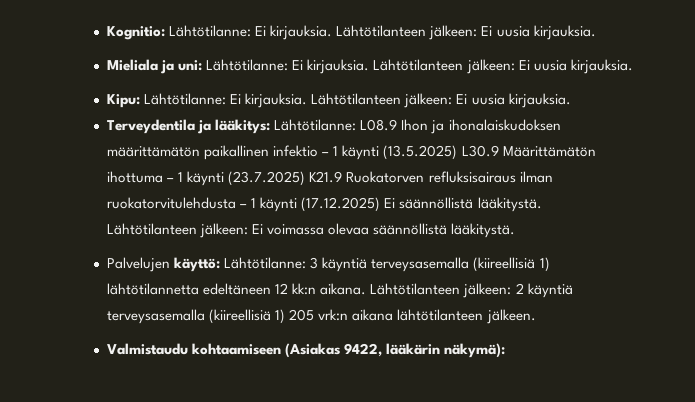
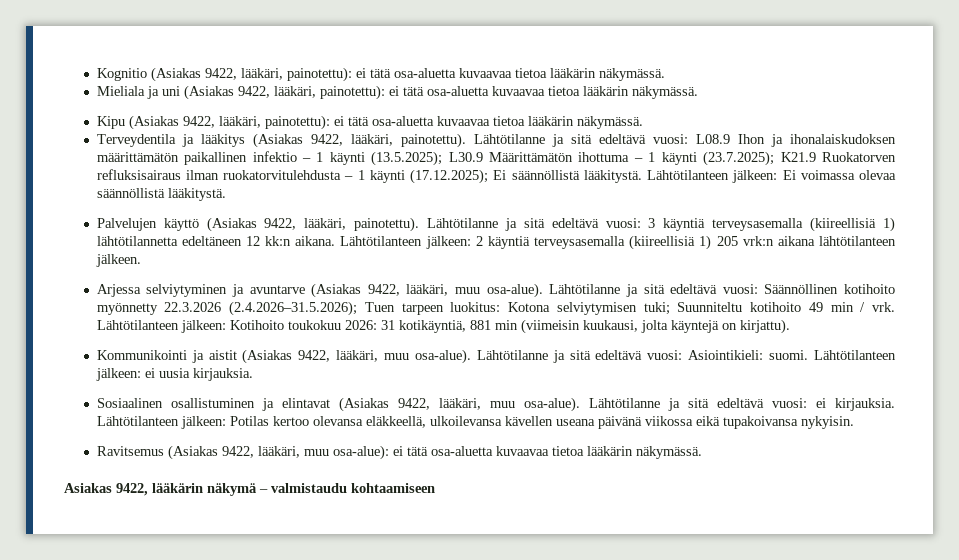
- Kognitio: Lähtötilanne: Ei kirjauksia. Lähtötilanteen jälkeen: Ei uusia kirjauksia.
- Mieliala ja uni: Lähtötilanne: Ei kirjauksia. Lähtötilanteen jälkeen: Ei uusia kirjauksia.
- Kipu: Lähtötilanne: Ei kirjauksia. Lähtötilanteen jälkeen: Ei uusia kirjauksia.
- Terveydentila ja lääkitys: Lähtötilanne: L08.9 Ihon ja ihonalaiskudoksen määrittämätön paikallinen infektio – 1 käynti (13.5.2025) L30.9 Määrittämätön ihottuma – 1 käynti (23.7.2025) K21.9 Ruokatorven refluksisairaus ilman ruokatorvitulehdusta – 1 käynti (17.12.2025) Ei säännöllistä lääkitystä.
+ Kognitio (Asiakas 9422, lääkäri, painotettu): ei tätä osa-aluetta kuvaavaa tietoa lääkärin näkymässä.
+ Mieliala ja uni (Asiakas 9422, lääkäri, painotettu): ei tätä osa-aluetta kuvaavaa tietoa lääkärin näkymässä.
+ Kipu (Asiakas 9422, lääkäri, painotettu): ei tätä osa-aluetta kuvaavaa tietoa lääkärin näkymässä.
+ Terveydentila ja lääkitys (Asiakas 9422, lääkäri, painotettu). Lähtötilanne ja sitä edeltävä vuosi: L08.9 Ihon ja ihonalaiskudoksen määrittämätön paikallinen infektio – 1 käynti (13.5.2025); L30.9 Määrittämätön ihottuma – 1 käynti (23.7.2025); K21.9 Ruokatorven refluksisairaus ilman ruokatorvitulehdusta – 1 käynti (17.12.2025); Ei säännöllistä lääkitystä.
- Palvelujen käyttö: Lähtötilanne: 3 käyntiä terveysasemalla (kiireellisiä 1) lähtötilannetta edeltäneen 12 kk:n aikana.
+ Palvelujen käyttö (Asiakas 9422, lääkäri, painotettu). Lähtötilanne ja sitä edeltävä vuosi: 3 käyntiä terveysasemalla (kiireellisiä 1) lähtötilannetta edeltäneen 12 kk:n aikana.
- Valmistaudu kohtaamiseen (Asiakas 9422, lääkärin näkymä):
+ Arjessa selviytyminen ja avuntarve (Asiakas 9422, lääkäri, muu osa-alue). Lähtötilanne ja sitä edeltävä vuosi: Säännöllinen kotihoito myönnetty 22.3.2026 (2.4.2026–31.5.2026); Tuen tarpeen luokitus: Kotona selviytymisen tuki; Suunniteltu kotihoito 49 min / vrk. Lähtötilanteen jälkeen: Kotihoito toukokuu 2026: 31 kotikäyntiä, 881 min (viimeisin kuukausi, jolta käyntejä on kirjattu).
+ Kommunikointi ja aistit (Asiakas 9422, lääkäri, muu osa-alue). Lähtötilanne ja sitä edeltävä vuosi: Asiointikieli: suomi. Lähtötilanteen jälkeen: ei uusia kirjauksia.
+ Sosiaalinen osallistuminen ja elintavat (Asiakas 9422, lääkäri, muu osa-alue). Lähtötilanne ja sitä edeltävä vuosi: ei kirjauksia. Lähtötilanteen jälkeen: Potilas kertoo olevansa eläkkeellä, ulkoilevansa kävellen useana päivänä viikossa eikä tupakoivansa nykyisin.
+ Ravitsemus (Asiakas 9422, lääkäri, muu osa-alue): ei tätä osa-aluetta kuvaavaa tietoa lääkärin näkymässä.
+ Asiakas 9422, lääkärin näkymä – valmistaudu kohtaamiseen

